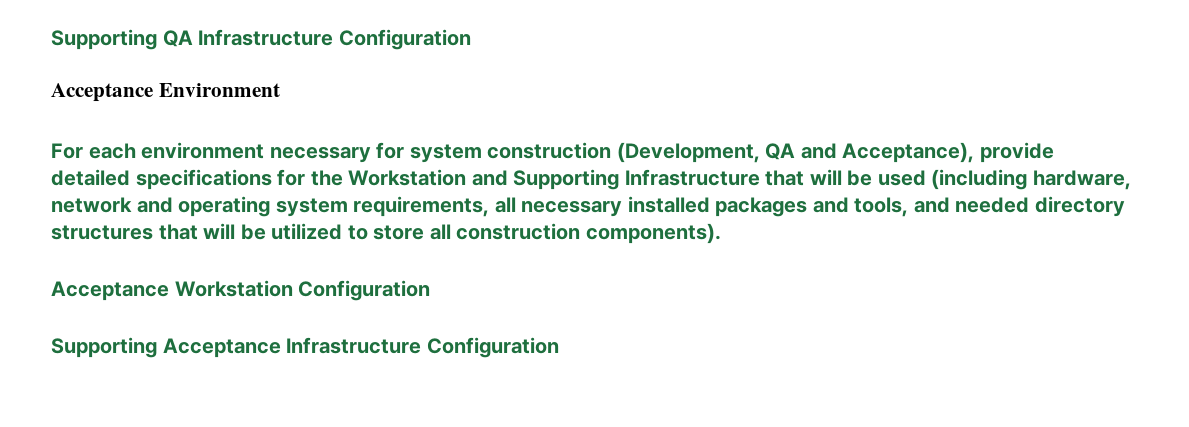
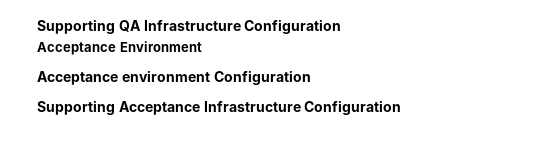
- For each environment necessary for system construction (Development, QA and Acceptance), provide detailed specifications for the Workstation and Supporting Infrastructure that will be used (including hardware, network and operating system requirements, all necessary installed packages and tools, and needed directory structures that will be utilized to store all construction components).
- Acceptance Workstation Configuration
+ Acceptance environment Configuration

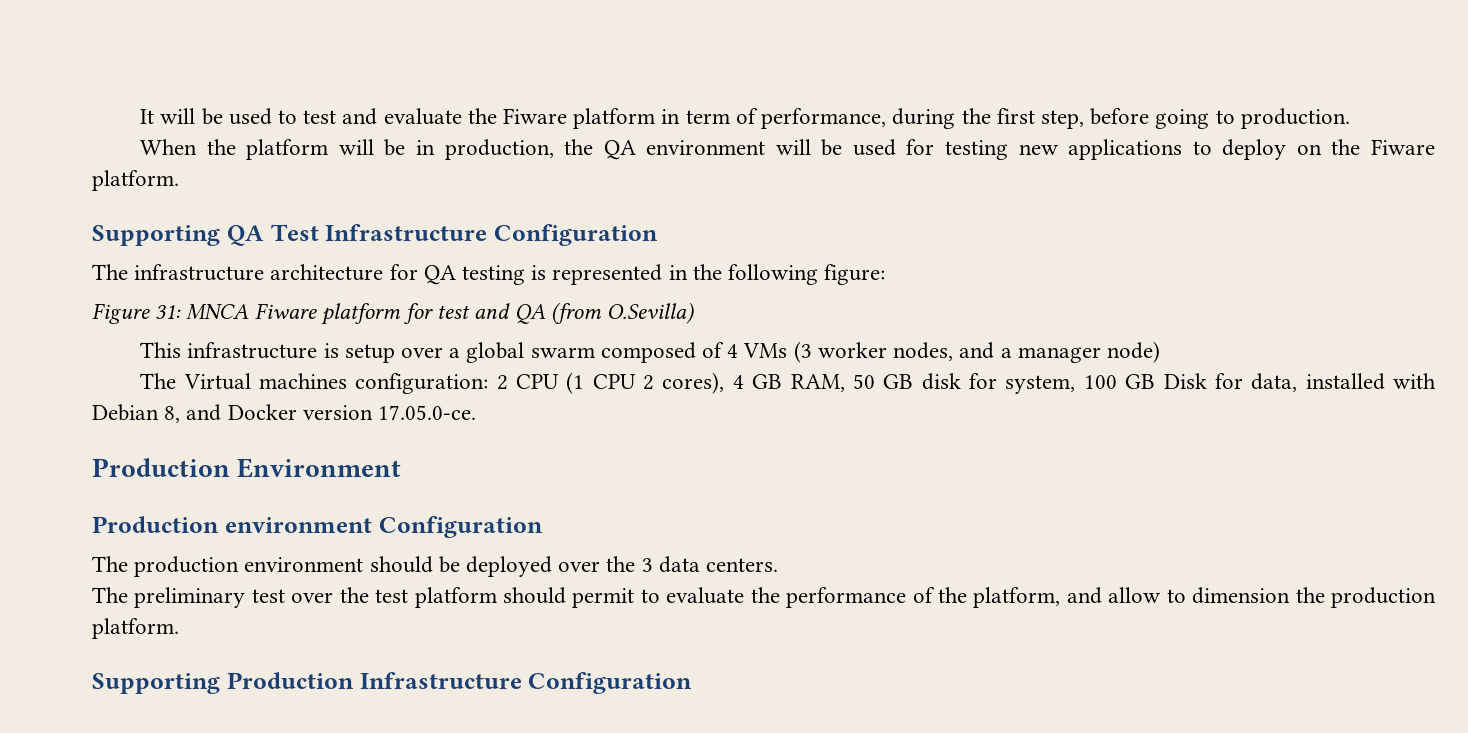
+ It will be used to test and evaluate the Fiware platform in term of performance, during the first step, before going to production.
+ When the platform will be in production, the QA environment will be used for testing new applications to deploy on the Fiware platform.
- Supporting QA Infrastructure Configuration
+ Supporting QA Test Infrastructure Configuration
- Acceptance Environment
+ The infrastructure architecture for QA testing is represented in the following figure:
+ Figure 31: MNCA Fiware platform for test and QA (from O.Sevilla)
+ This infrastructure is setup over a global swarm composed of 4 VMs (3 worker nodes, and a manager node)
+ The Virtual machines configuration: 2 CPU (1 CPU 2 cores), 4 GB RAM, 50 GB disk for system, 100 GB Disk for data, installed with Debian 8, and Docker version 17.05.0-ce.
+ Production Environment
- Acceptance environment Configuration
+ Production environment Configuration
- Supporting Acceptance Infrastructure Configuration
+ The production environment should be deployed over the 3 data centers.
+ The preliminary test over the test platform should permit to evaluate the performance of the platform, and allow to dimension the production platform.
+ Supporting Production Infrastructure Configuration

